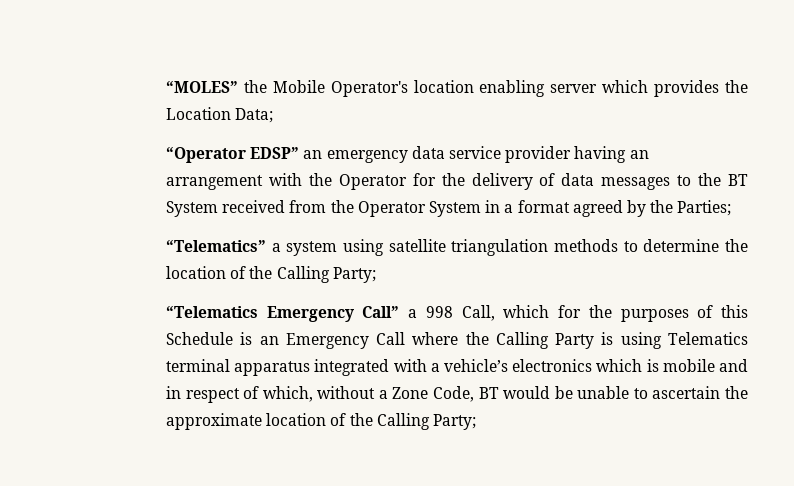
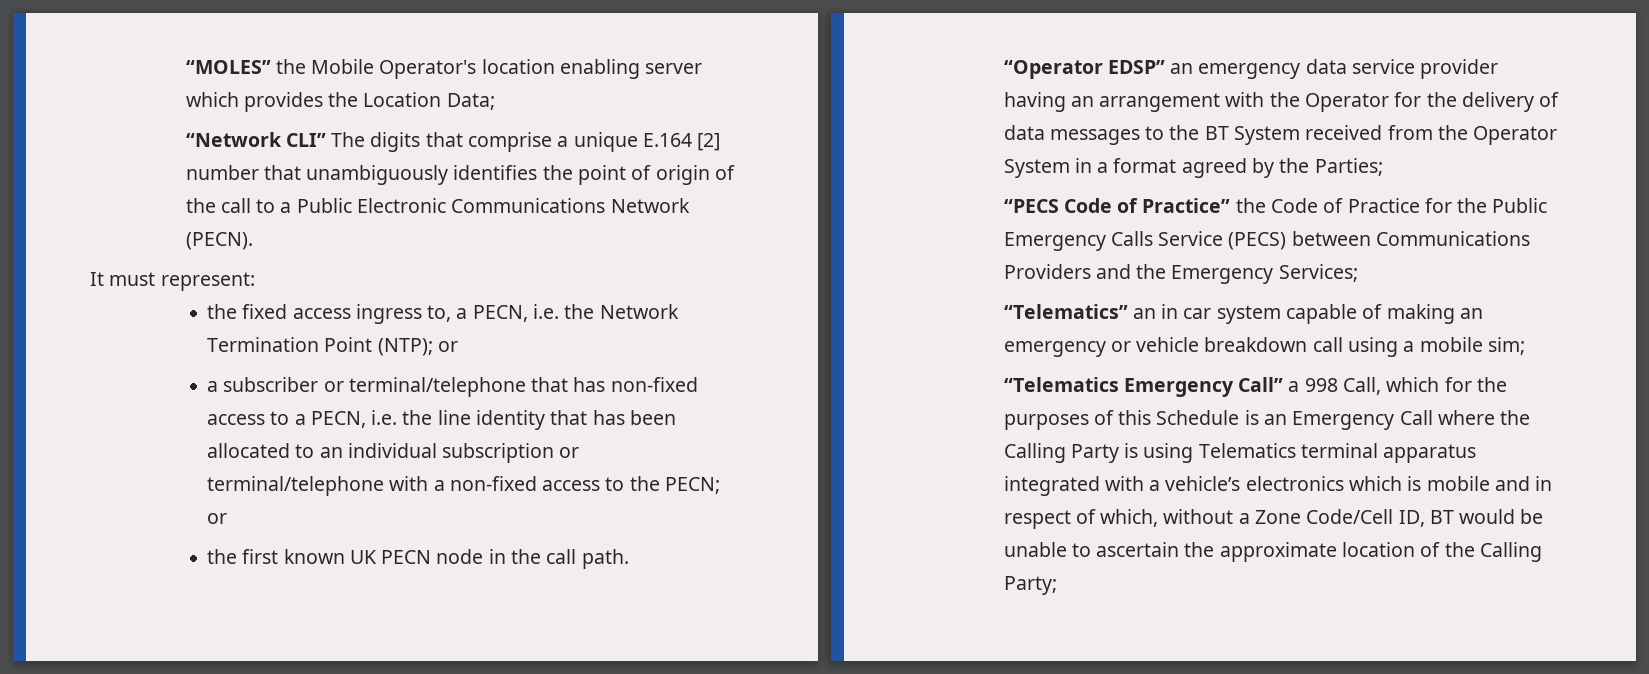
+ “Network CLI” The digits that comprise a unique E.164 [2] number that unambiguously identifies the point of origin of the call to a Public Electronic Communications Network (PECN).
+ It must represent:
+ the fixed access ingress to, a PECN, i.e. the Network Termination Point (NTP); or
+ a subscriber or terminal/telephone that has non-fixed access to a PECN, i.e. the line identity that has been allocated to an individual subscription or terminal/telephone with a non-fixed access to the PECN; or
+ the first known UK PECN node in the call path.
- “Telematics” a system using satellite triangulation methods to determine the location of the Calling Party;
+ “PECS Code of Practice” the Code of Practice for the Public Emergency Calls Service (PECS) between Communications Providers and the Emergency Services;
+ “Telematics” an in car system capable of making an emergency or vehicle breakdown call using a mobile sim;
- “Telematics Emergency Call” a 998 Call, which for the purposes of this Schedule is an Emergency Call where the Calling Party is using Telematics terminal apparatus integrated with a vehicle’s electronics which is mobile and in respect of which, without a Zone Code, BT would be unable to ascertain the approximate location of the Calling Party;
+ “Telematics Emergency Call” a 998 Call, which for the purposes of this Schedule is an Emergency Call where the Calling Party is using Telematics terminal apparatus integrated with a vehicle’s electronics which is mobile and in respect of which, without a Zone Code/Cell ID, BT would be unable to ascertain the approximate location of the Calling Party;

